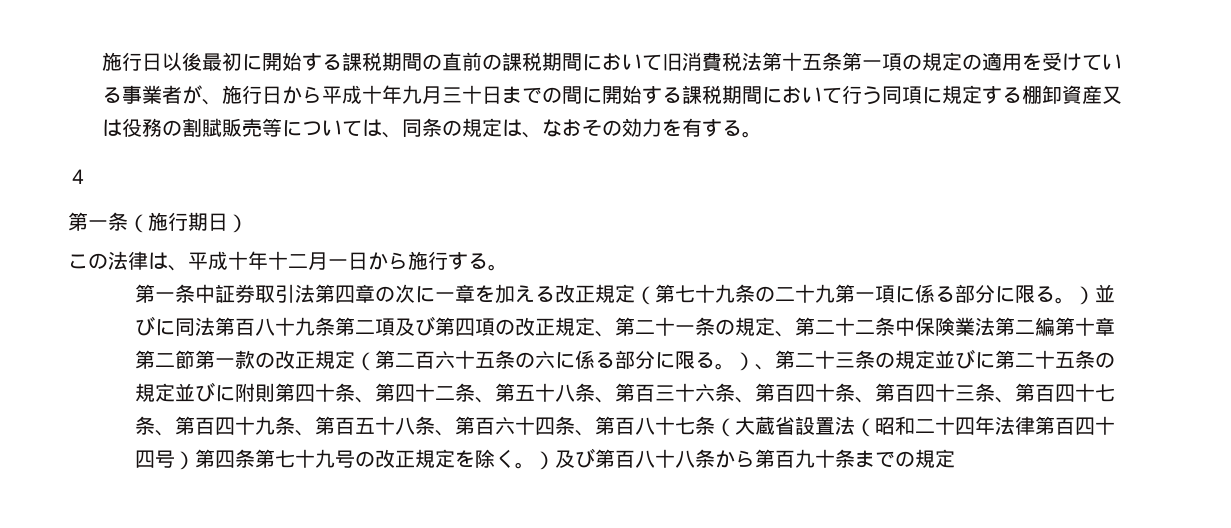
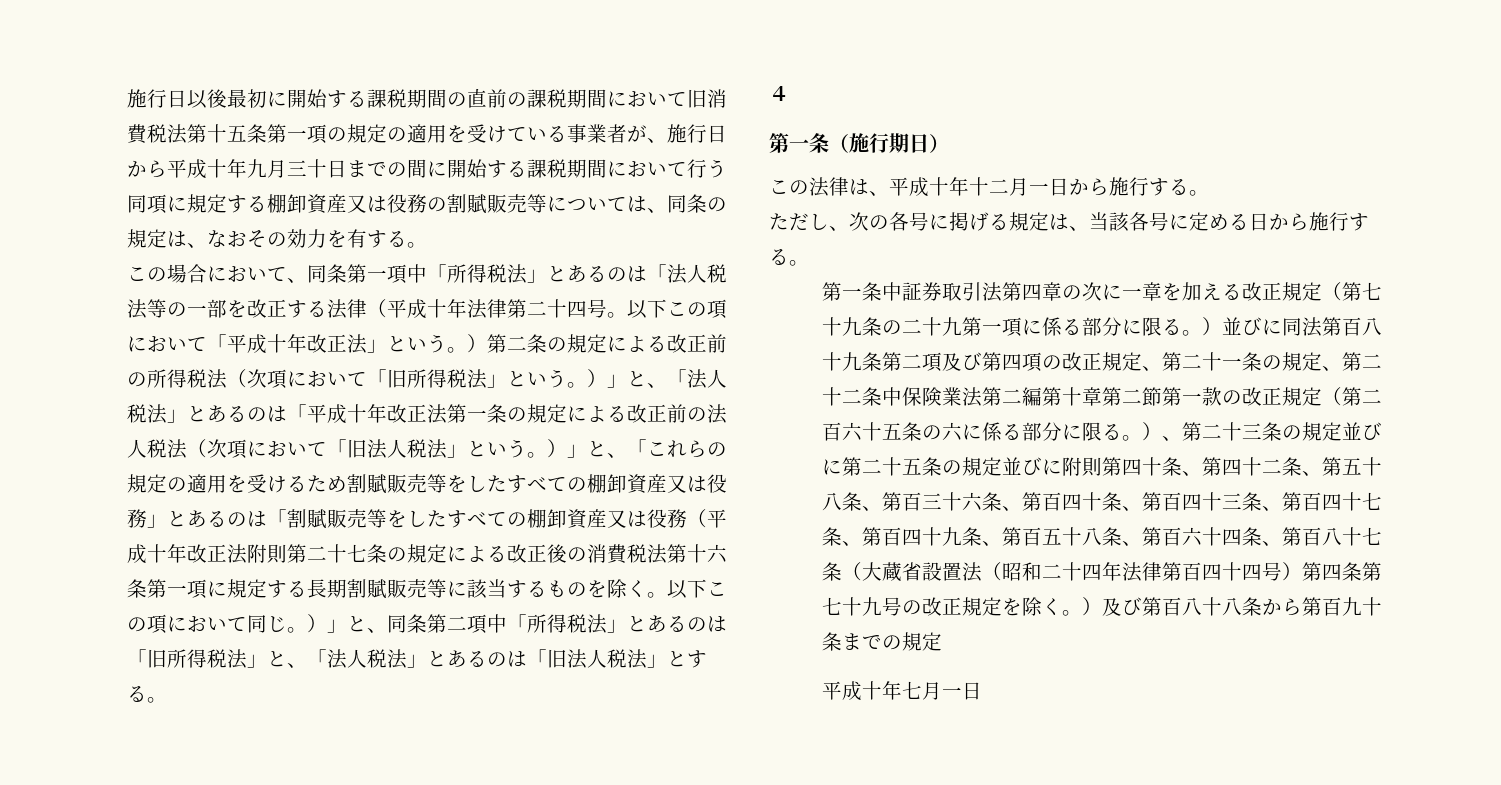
+ この場合において、同条第一項中「所得税法」とあるのは「法人税法等の一部を改正する法律（平成十年法律第二十四号。以下この項において「平成十年改正法」という。）第二条の規定による改正前の所得税法（次項において「旧所得税法」という。）」と、「法人税法」とあるのは「平成十年改正法第一条の規定による改正前の法人税法（次項において「旧法人税法」という。）」と、「これらの規定の適用を受けるため割賦販売等をしたすべての棚卸資産又は役務」とあるのは「割賦販売等をしたすべての棚卸資産又は役務（平成十年改正法附則第二十七条の規定による改正後の消費税法第十六条第一項に規定する長期割賦販売等に該当するものを除く。以下この項において同じ。）」と、同条第二項中「所得税法」とあるのは「旧所得税法」と、「法人税法」とあるのは「旧法人税法」とする。
+ ただし、次の各号に掲げる規定は、当該各号に定める日から施行する。
+ 平成十年七月一日

